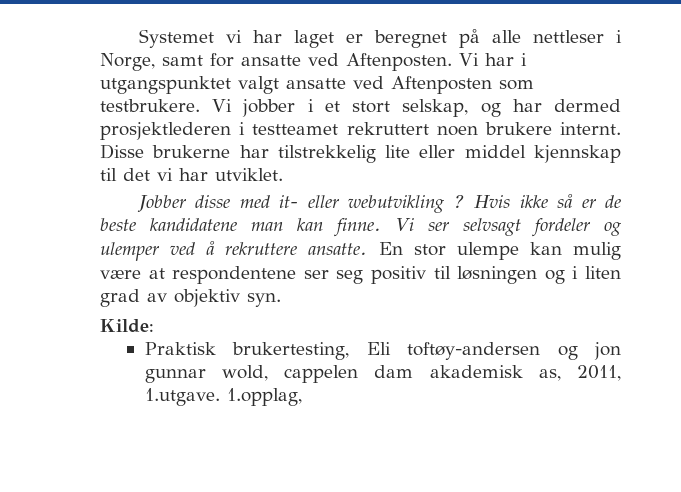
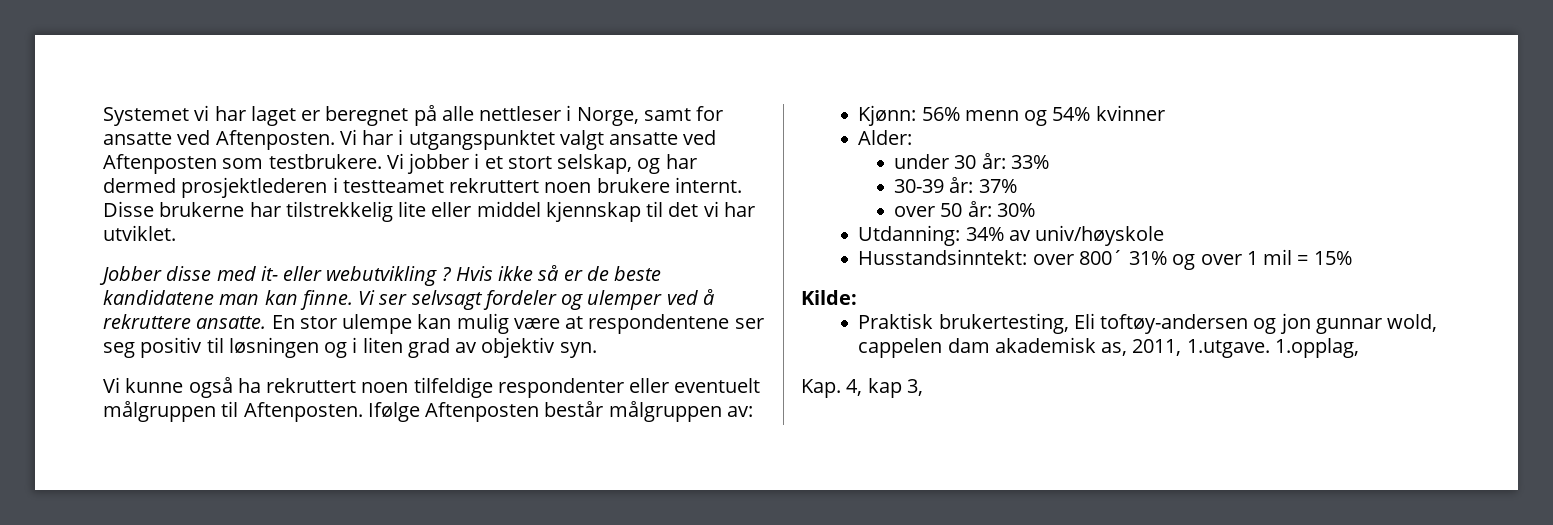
+ Vi kunne også ha rekruttert noen tilfeldige respondenter eller eventuelt målgruppen til Aftenposten. Ifølge Aftenposten består målgruppen av:
+ Kjønn: 56% menn og 54% kvinner
+ Alder:
+ under 30 år: 33%
+ 30-39 år: 37%
+ over 50 år: 30%
+ Utdanning: 34% av univ/høyskole
+ Husstandsinntekt: over 800´ 31% og over 1 mil = 15%
+ Kap. 4, kap 3,

